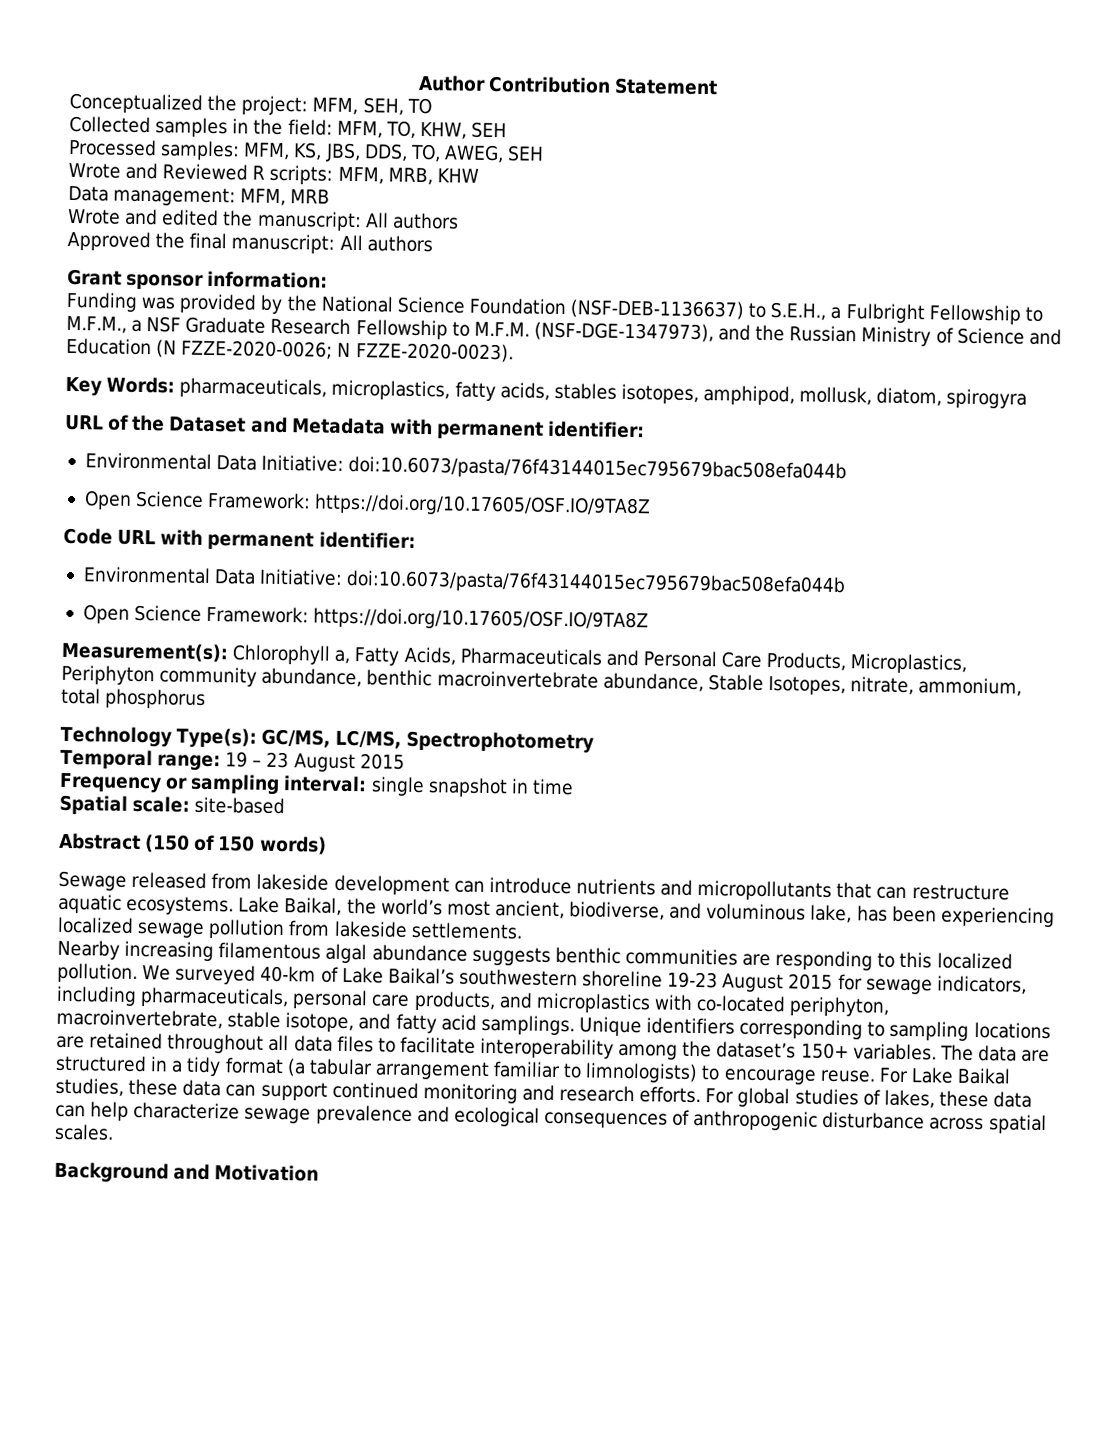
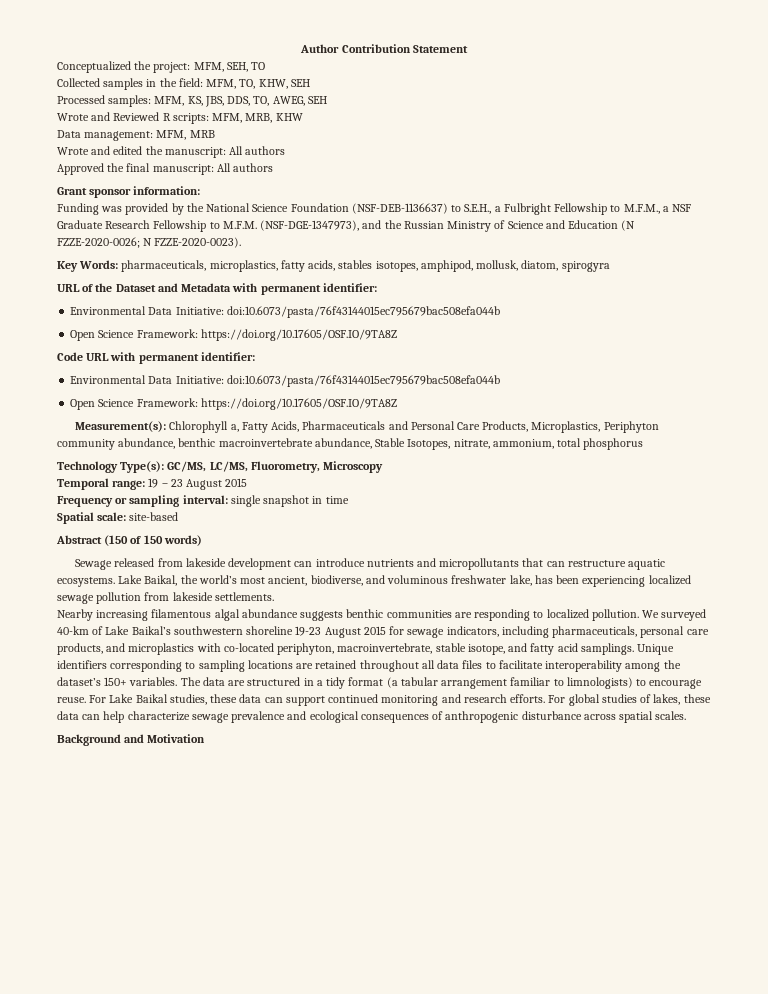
- Technology Type(s): GC/MS, LC/MS, Spectrophotometry
+ Technology Type(s): GC/MS, LC/MS, Fluorometry, Microscopy
- Lake Baikal, the world’s most ancient, biodiverse, and voluminous lake, has been experiencing localized sewage pollution from lakeside settlements.
+ Lake Baikal, the world’s most ancient, biodiverse, and voluminous freshwater lake, has been experiencing localized sewage pollution from lakeside settlements.
- Nearby increasing filamentous algal abundance suggests benthic communities are responding to this localized pollution.
+ Nearby increasing filamentous algal abundance suggests benthic communities are responding to localized pollution.

